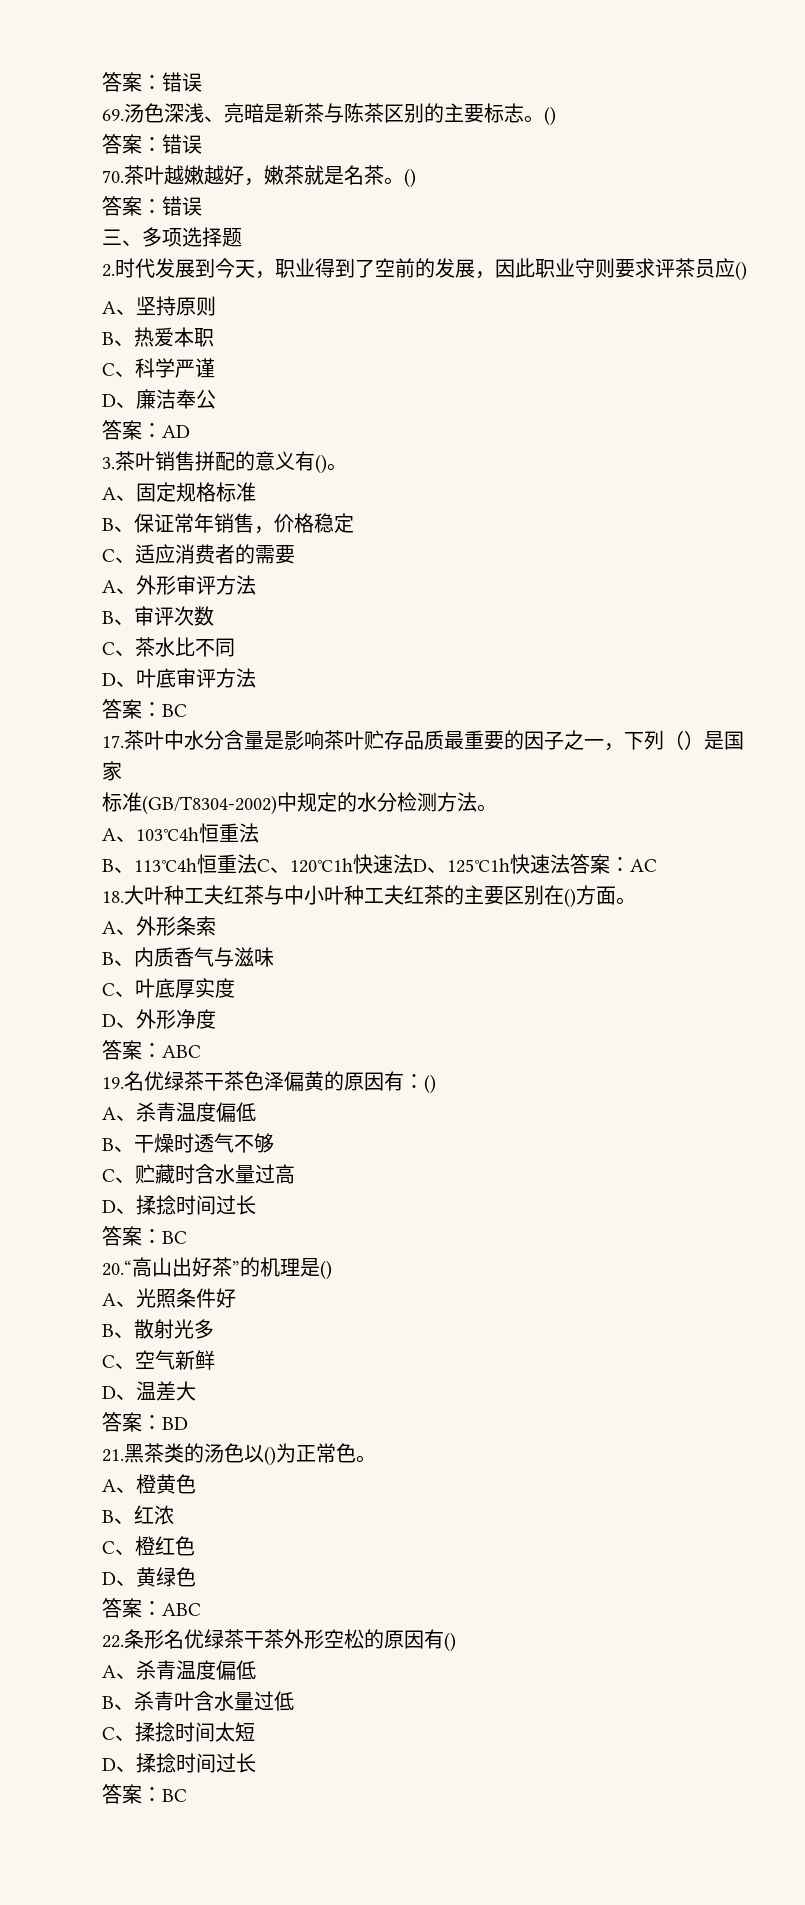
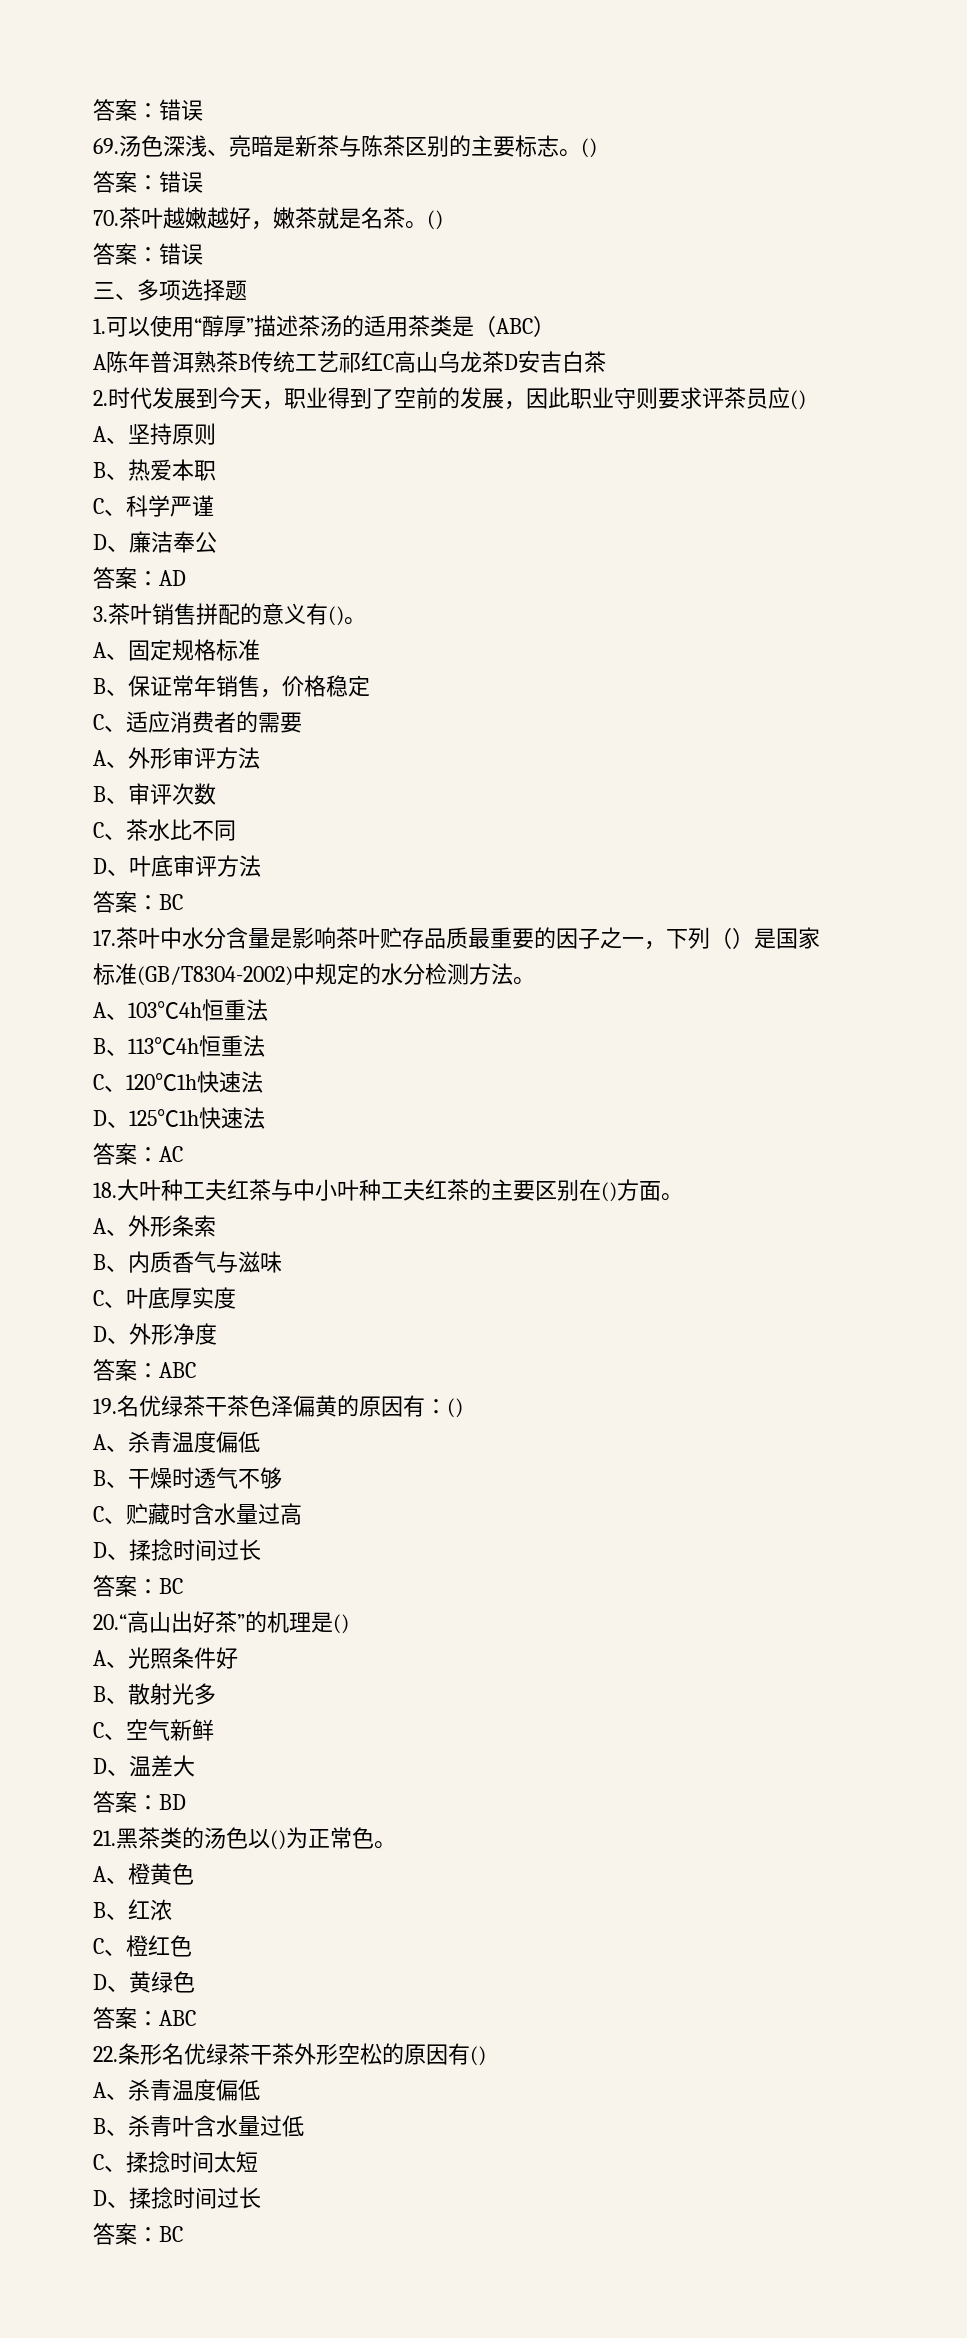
+ 1.可以使用“醇厚”描述茶汤的适用茶类是（ABC）
+ A陈年普洱熟茶B传统工艺祁红C高山乌龙茶D安吉白茶
- B、113℃4h恒重法C、120℃1h快速法D、125℃1h快速法答案：AC
+ B、113℃4h恒重法
+ C、120℃1h快速法
+ D、125℃1h快速法
+ 答案：AC

